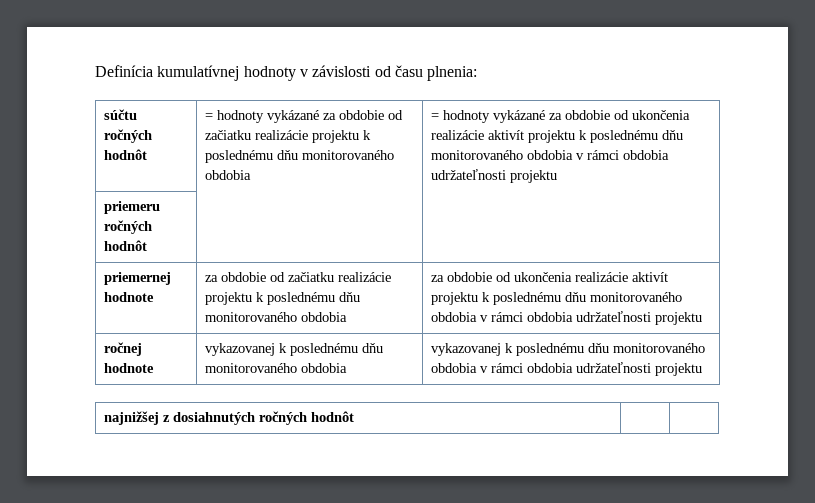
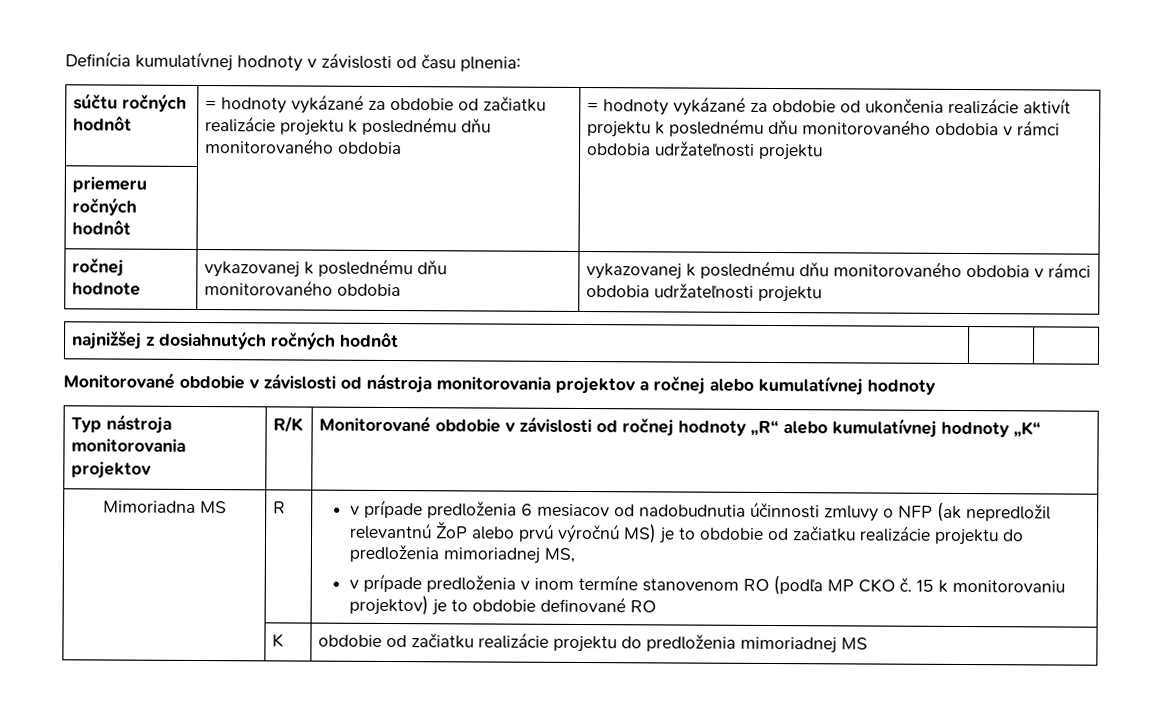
- priemernej hodnote | za obdobie od začiatku realizácie projektu k poslednému dňu monitorovaného obdobia | za obdobie od ukončenia realizácie aktivít projektu k poslednému dňu monitorovaného obdobia v rámci obdobia udržateľnosti projektu
+ Monitorované obdobie v závislosti od nástroja monitorovania projektov a ročnej alebo kumulatívnej hodnoty
+ Typ nástroja monitorovania projektov | R/K | Monitorované obdobie v závislosti od ročnej hodnoty „R“ alebo kumulatívnej hodnoty „K“
+ Mimoriadna MS | R | v prípade predloženia 6 mesiacov od nadobudnutia účinnosti zmluvy o NFP (ak nepredložil relevantnú ŽoP alebo prvú výročnú MS) je to obdobie od začiatku realizácie projektu do predloženia mimoriadnej MS,
+ v prípade predloženia v inom termíne stanovenom RO (podľa MP CKO č. 15 k monitorovaniu projektov) je to obdobie definované RO
+ | K | obdobie od začiatku realizácie projektu do predloženia mimoriadnej MS

